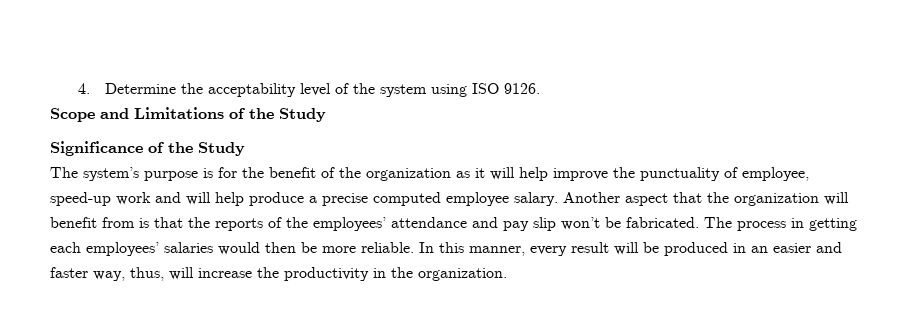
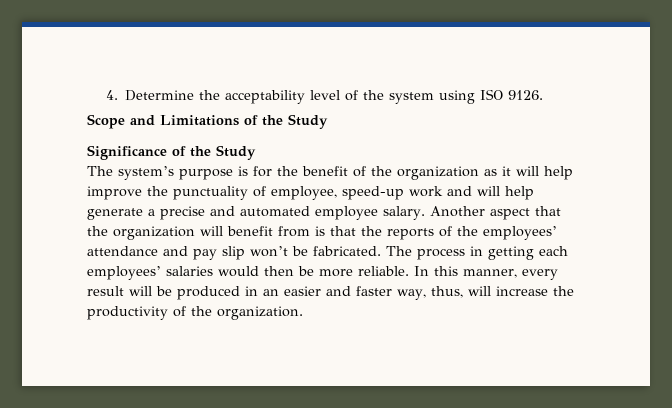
- The system’s purpose is for the benefit of the organization as it will help improve the punctuality of employee, speed-up work and will help produce a precise computed employee salary.
+ The system’s purpose is for the benefit of the organization as it will help improve the punctuality of employee, speed-up work and will help generate a precise and automated employee salary.
- In this manner, every result will be produced in an easier and faster way, thus, will increase the productivity in the organization.
+ In this manner, every result will be produced in an easier and faster way, thus, will increase the productivity of the organization.

